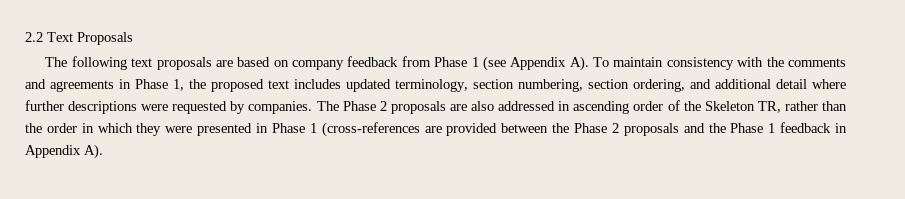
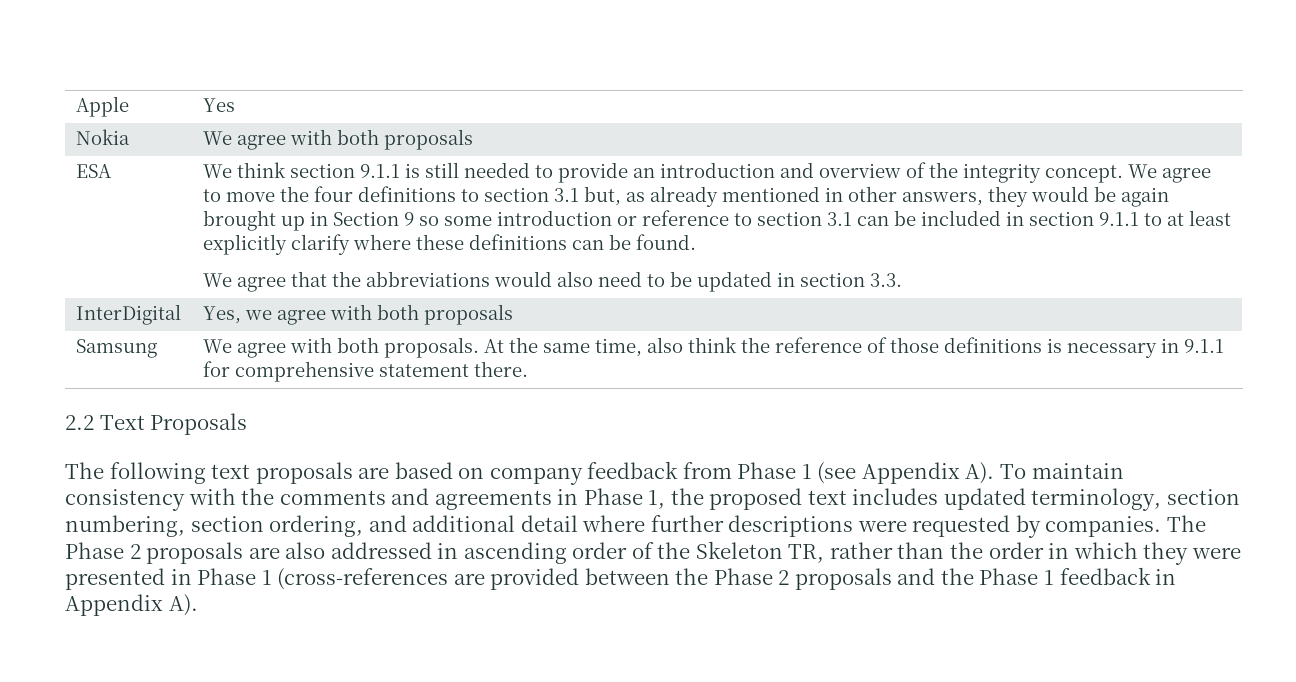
+ Apple | Yes
+ Nokia | We agree with both proposals
+ ESA | We think section 9.1.1 is still needed to provide an introduction and overview of the integrity concept. We agree to move the four definitions to section 3.1 but, as already mentioned in other answers, they would be again brought up in Section 9 so some introduction or reference to section 3.1 can be included in section 9.1.1 to at least explicitly clarify where these definitions can be found.
+ We agree that the abbreviations would also need to be updated in section 3.3.
+ InterDigital | Yes, we agree with both proposals
+ Samsung | We agree with both proposals. At the same time, also think the reference of those definitions is necessary in 9.1.1 for comprehensive statement there.

